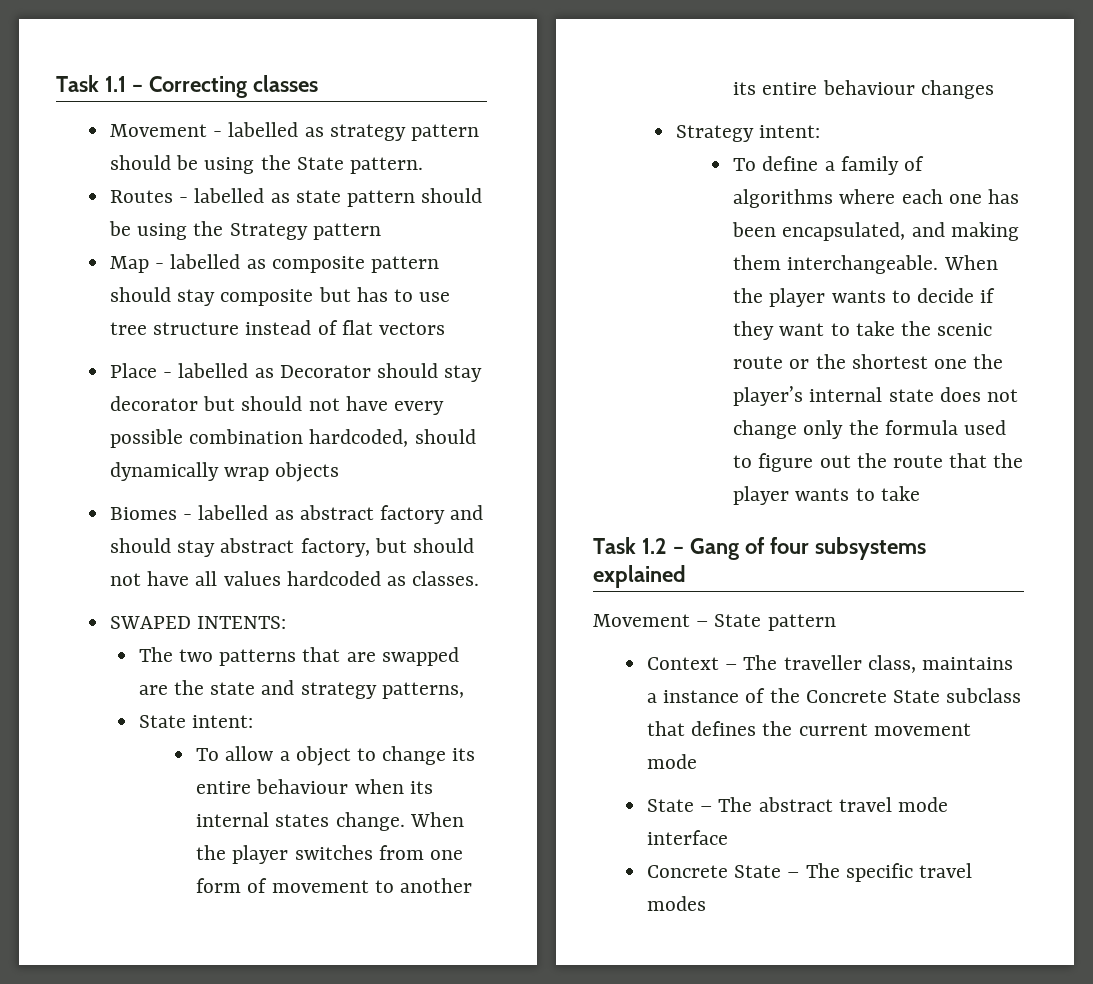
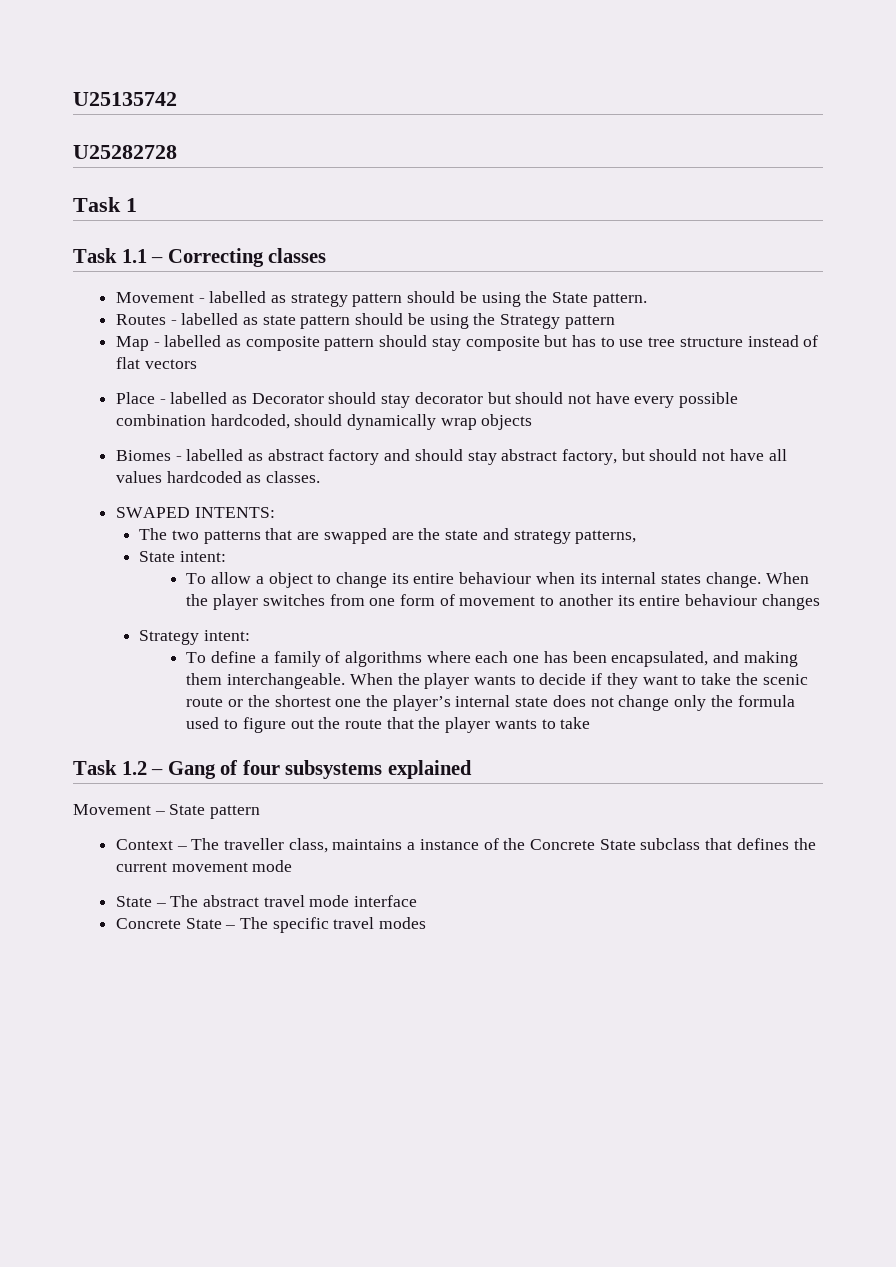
+ U25135742
+ U25282728
+ Task 1

